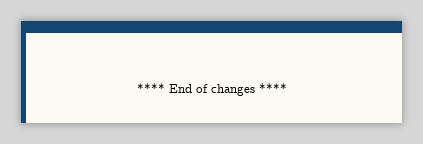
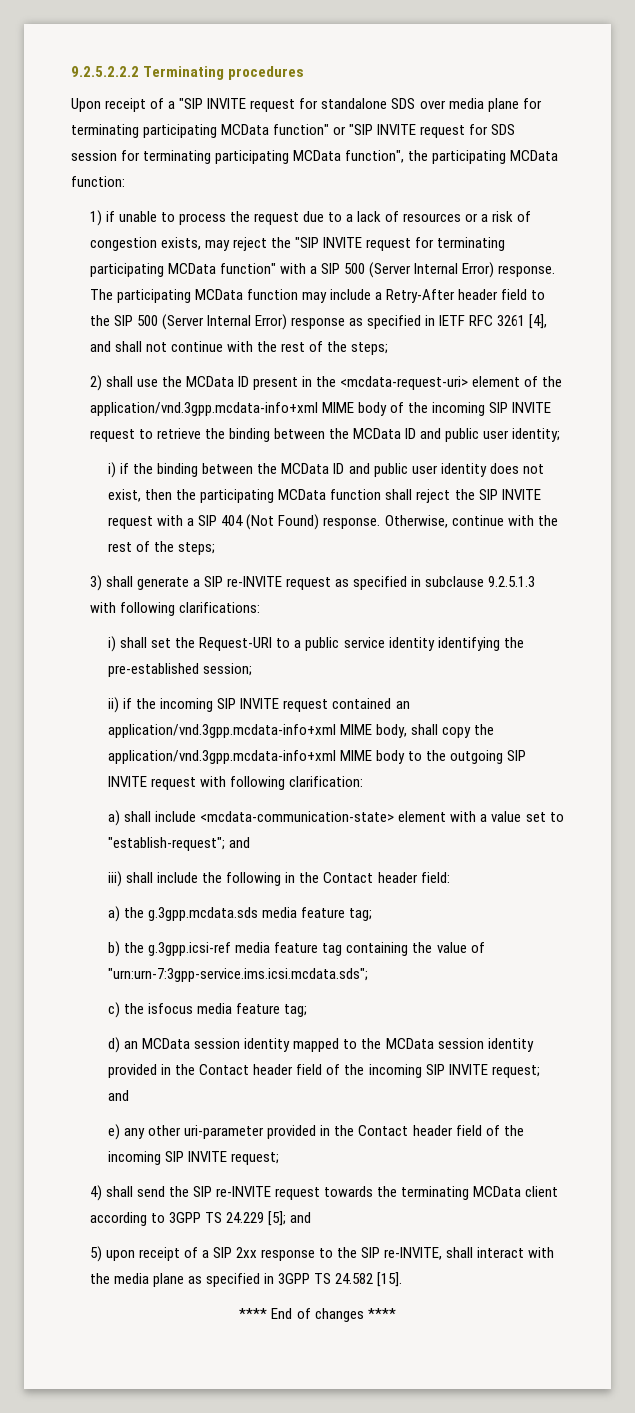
+ 9.2.5.2.2.2 Terminating procedures
+ Upon receipt of a "SIP INVITE request for standalone SDS over media plane for terminating participating MCData function" or "SIP INVITE request for SDS session for terminating participating MCData function", the participating MCData function:
+ 1) if unable to process the request due to a lack of resources or a risk of congestion exists, may reject the "SIP INVITE request for terminating participating MCData function" with a SIP 500 (Server Internal Error) response. The participating MCData function may include a Retry-After header field to the SIP 500 (Server Internal Error) response as specified in IETF RFC 3261 [4], and shall not continue with the rest of the steps;
+ 2) shall use the MCData ID present in the <mcdata-request-uri> element of the application/vnd.3gpp.mcdata-info+xml MIME body of the incoming SIP INVITE request to retrieve the binding between the MCData ID and public user identity;
+ i) if the binding between the MCData ID and public user identity does not exist, then the participating MCData function shall reject the SIP INVITE request with a SIP 404 (Not Found) response. Otherwise, continue with the rest of the steps;
+ 3) shall generate a SIP re-INVITE request as specified in subclause 9.2.5.1.3 with following clarifications:
+ i) shall set the Request-URI to a public service identity identifying the pre-established session;
+ ii) if the incoming SIP INVITE request contained an application/vnd.3gpp.mcdata-info+xml MIME body, shall copy the application/vnd.3gpp.mcdata-info+xml MIME body to the outgoing SIP INVITE request with following clarification:
+ a) shall include <mcdata-communication-state> element with a value set to "establish-request"; and
+ iii) shall include the following in the Contact header field:
+ a) the g.3gpp.mcdata.sds media feature tag;
+ b) the g.3gpp.icsi-ref media feature tag containing the value of "urn:urn-7:3gpp-service.ims.icsi.mcdata.sds";
+ c) the isfocus media feature tag;
+ d) an MCData session identity mapped to the MCData session identity provided in the Contact header field of the incoming SIP INVITE request; and
+ e) any other uri-parameter provided in the Contact header field of the incoming SIP INVITE request;
+ 4) shall send the SIP re-INVITE request towards the terminating MCData client according to 3GPP TS 24.229 [5]; and
+ 5) upon receipt of a SIP 2xx response to the SIP re-INVITE, shall interact with the media plane as specified in 3GPP TS 24.582 [15].

